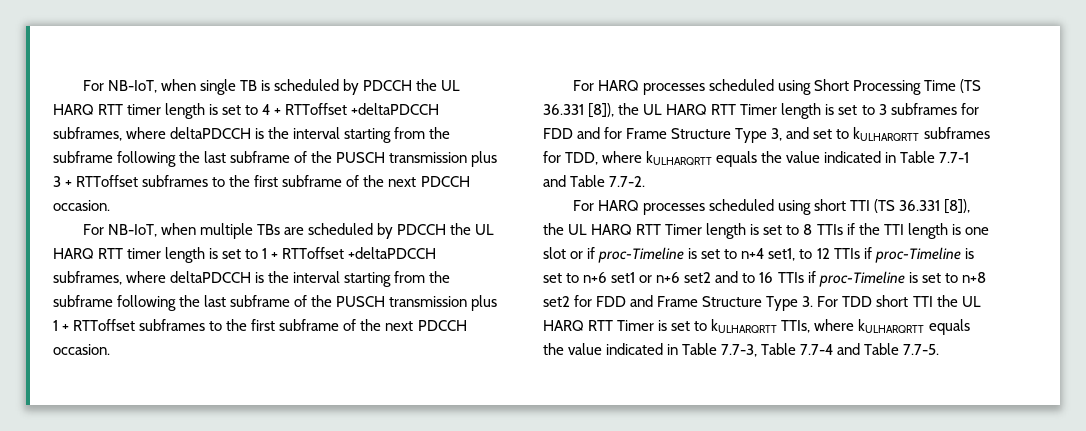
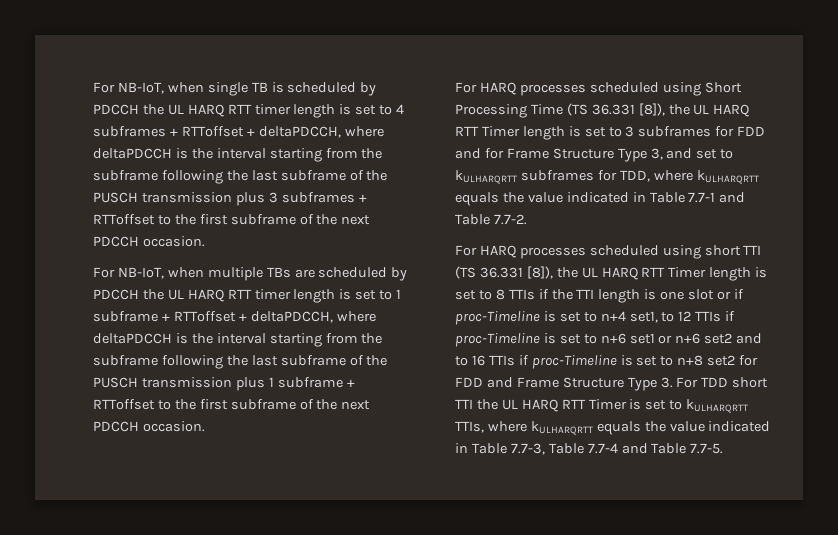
- For NB-IoT, when single TB is scheduled by PDCCH the UL HARQ RTT timer length is set to 4 + RTToffset +deltaPDCCH subframes, where deltaPDCCH is the interval starting from the subframe following the last subframe of the PUSCH transmission plus 3 + RTToffset subframes to the first subframe of the next PDCCH occasion.
+ For NB-IoT, when single TB is scheduled by PDCCH the UL HARQ RTT timer length is set to 4 subframes + RTToffset + deltaPDCCH, where deltaPDCCH is the interval starting from the subframe following the last subframe of the PUSCH transmission plus 3 subframes + RTToffset to the first subframe of the next PDCCH occasion.
- For NB-IoT, when multiple TBs are scheduled by PDCCH the UL HARQ RTT timer length is set to 1 + RTToffset +deltaPDCCH subframes, where deltaPDCCH is the interval starting from the subframe following the last subframe of the PUSCH transmission plus 1 + RTToffset subframes to the first subframe of the next PDCCH occasion.
+ For NB-IoT, when multiple TBs are scheduled by PDCCH the UL HARQ RTT timer length is set to 1 subframe + RTToffset + deltaPDCCH, where deltaPDCCH is the interval starting from the subframe following the last subframe of the PUSCH transmission plus 1 subframe + RTToffset to the first subframe of the next PDCCH occasion.

